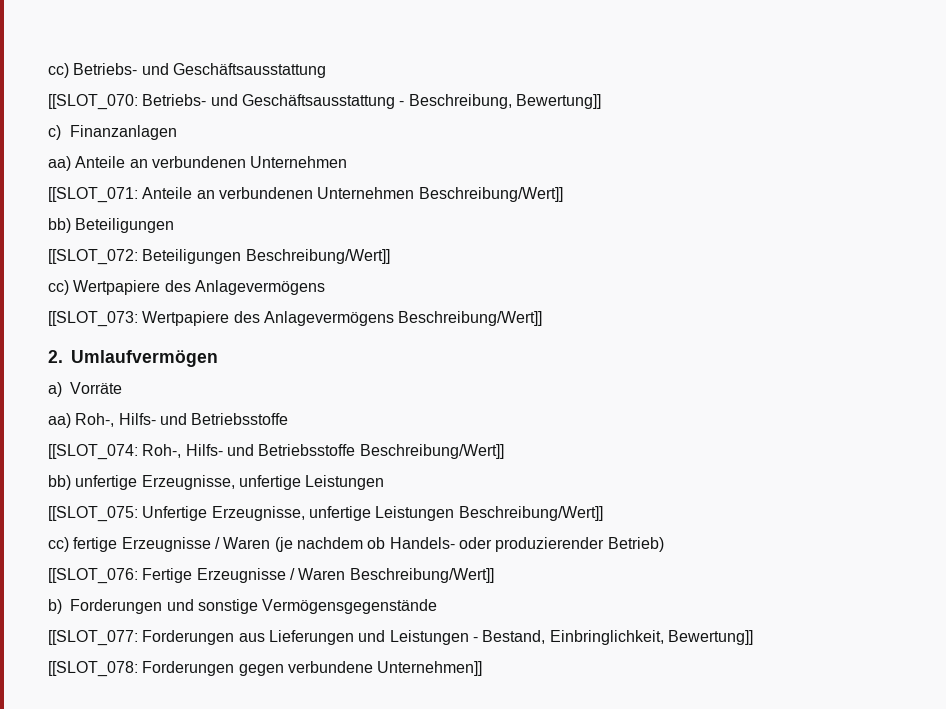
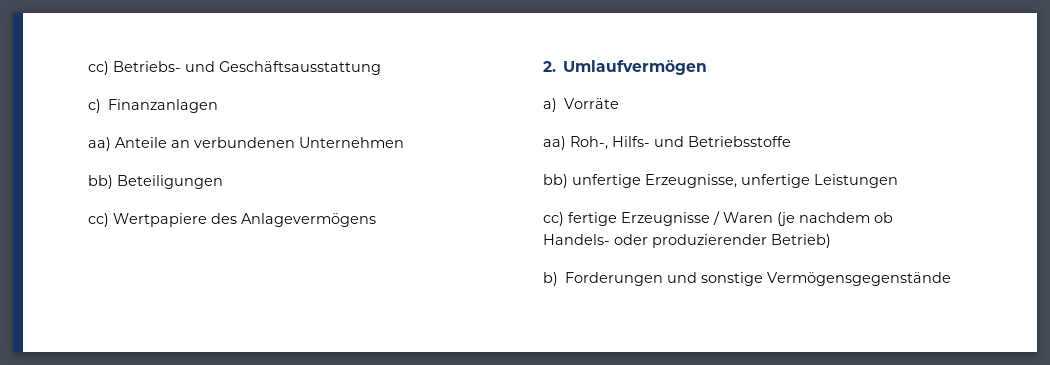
- [[SLOT_070: Betriebs- und Geschäftsausstattung - Beschreibung, Bewertung]]
- [[SLOT_071: Anteile an verbundenen Unternehmen Beschreibung/Wert]]
- [[SLOT_072: Beteiligungen Beschreibung/Wert]]
- [[SLOT_073: Wertpapiere des Anlagevermögens Beschreibung/Wert]]
- [[SLOT_074: Roh-, Hilfs- und Betriebsstoffe Beschreibung/Wert]]
- [[SLOT_075: Unfertige Erzeugnisse, unfertige Leistungen Beschreibung/Wert]]
- [[SLOT_076: Fertige Erzeugnisse / Waren Beschreibung/Wert]]
- [[SLOT_077: Forderungen aus Lieferungen und Leistungen - Bestand, Einbringlichkeit, Bewertung]]
- [[SLOT_078: Forderungen gegen verbundene Unternehmen]]

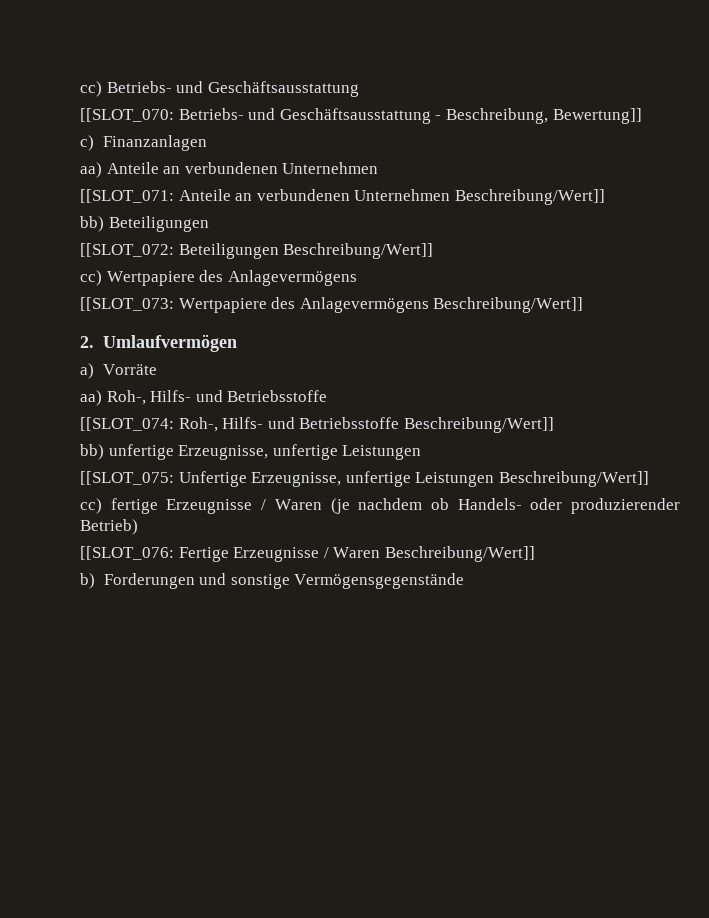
+ [[SLOT_070: Betriebs- und Geschäftsausstattung - Beschreibung, Bewertung]]
+ [[SLOT_071: Anteile an verbundenen Unternehmen Beschreibung/Wert]]
+ [[SLOT_072: Beteiligungen Beschreibung/Wert]]
+ [[SLOT_073: Wertpapiere des Anlagevermögens Beschreibung/Wert]]
+ [[SLOT_074: Roh-, Hilfs- und Betriebsstoffe Beschreibung/Wert]]
+ [[SLOT_075: Unfertige Erzeugnisse, unfertige Leistungen Beschreibung/Wert]]
+ [[SLOT_076: Fertige Erzeugnisse / Waren Beschreibung/Wert]]

